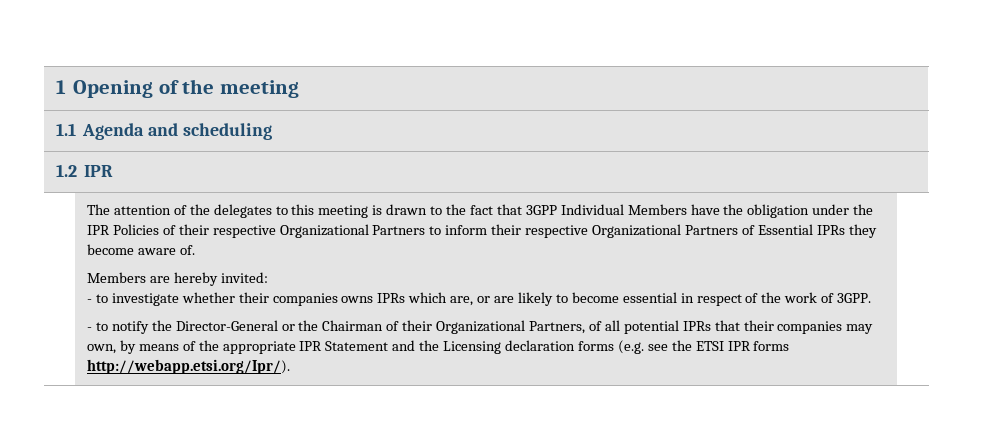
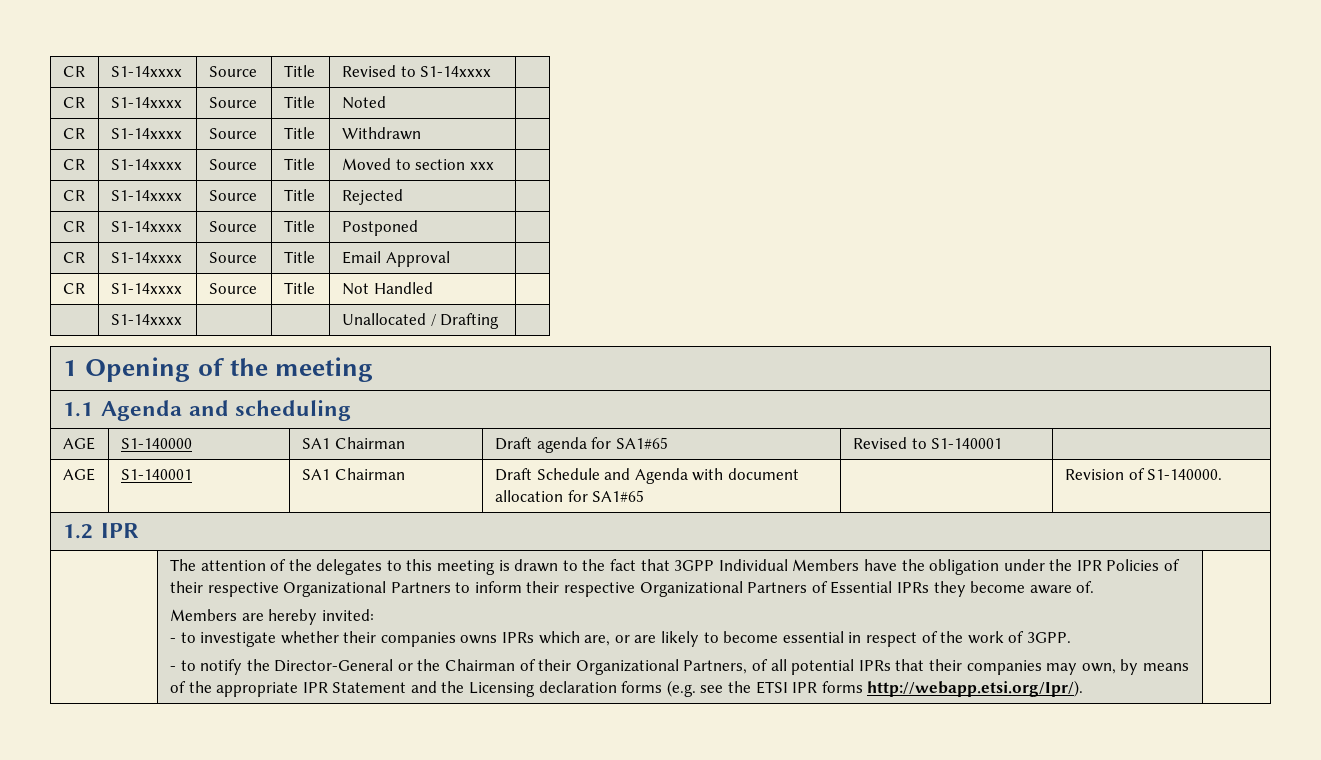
+ CR | S1-14xxxx | Source | Title | Revised to S1-14xxxx |
+ CR | S1-14xxxx | Source | Title | Noted |
+ CR | S1-14xxxx | Source | Title | Withdrawn |
+ CR | S1-14xxxx | Source | Title | Moved to section xxx |
+ CR | S1-14xxxx | Source | Title | Rejected |
+ CR | S1-14xxxx | Source | Title | Postponed |
+ CR | S1-14xxxx | Source | Title | Email Approval |
+ CR | S1-14xxxx | Source | Title | Not Handled |
+ | S1-14xxxx | | | Unallocated / Drafting |
+ AGE | S1-140000 | SA1 Chairman | Draft agenda for SA1#65 | Revised to S1-140001 |
+ AGE | S1-140001 | SA1 Chairman | Draft Schedule and Agenda with document allocation for SA1#65 | | Revision of S1-140000.

